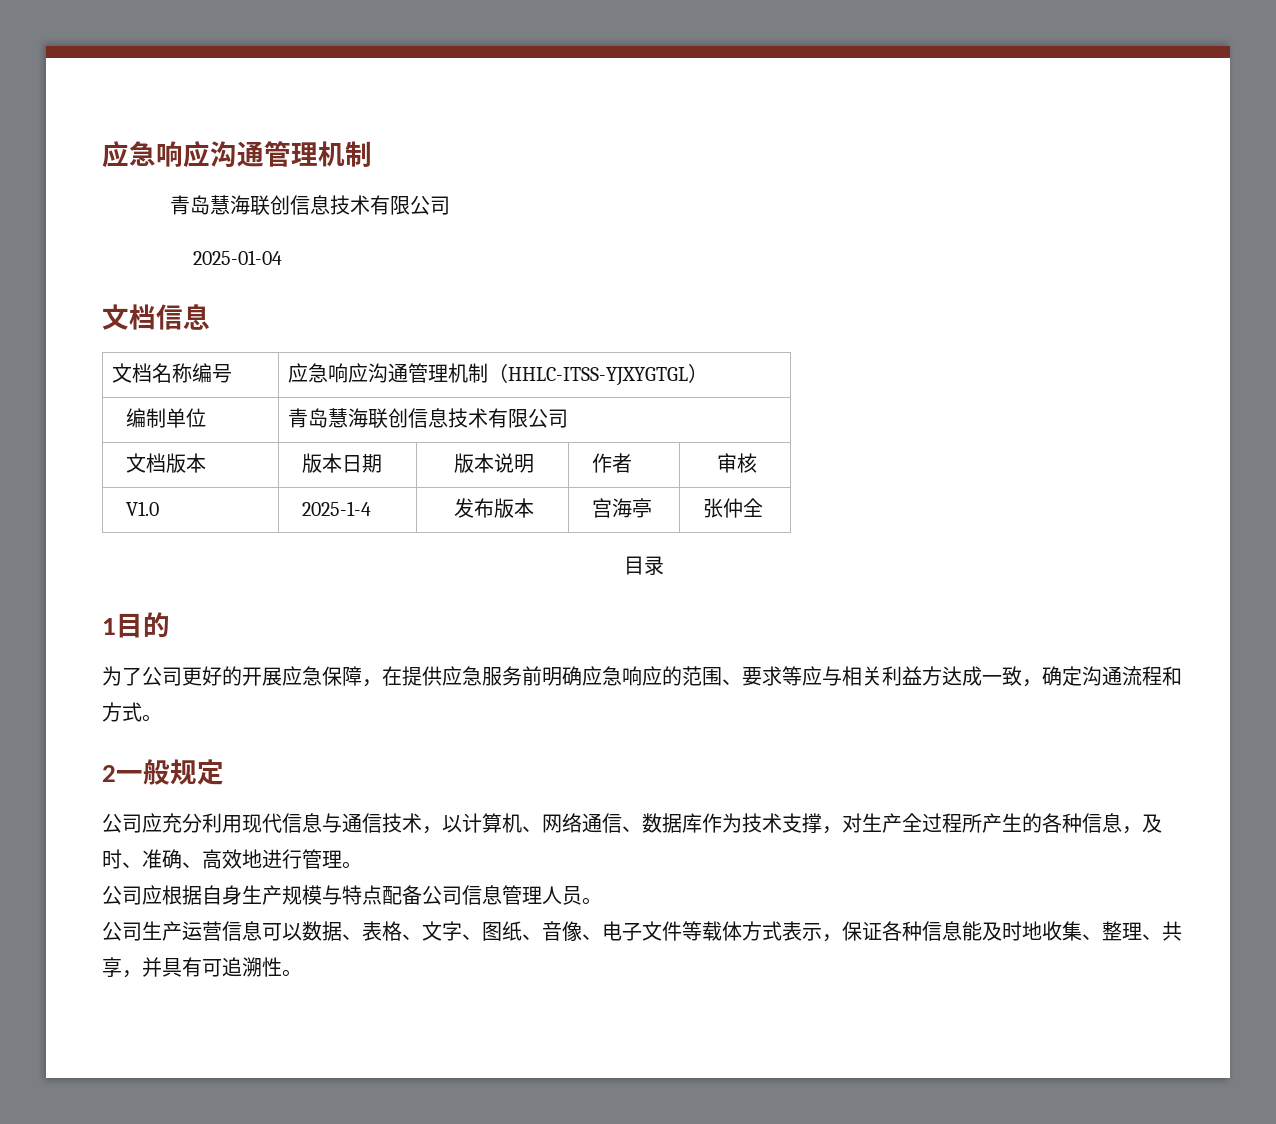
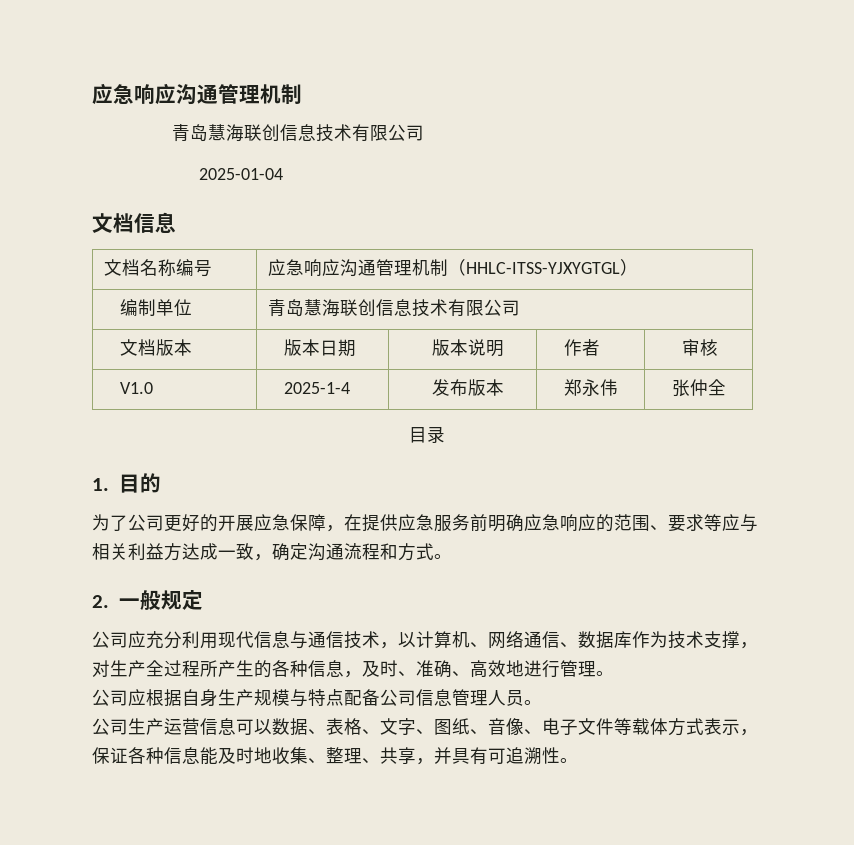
- V1.0 | 2025-1-4 | 发布版本 | 宫海亭 | 张仲全
+ V1.0 | 2025-1-4 | 发布版本 | 郑永伟 | 张仲全
- 1目的
+ 1.目的
- 2一般规定
+ 2.一般规定

